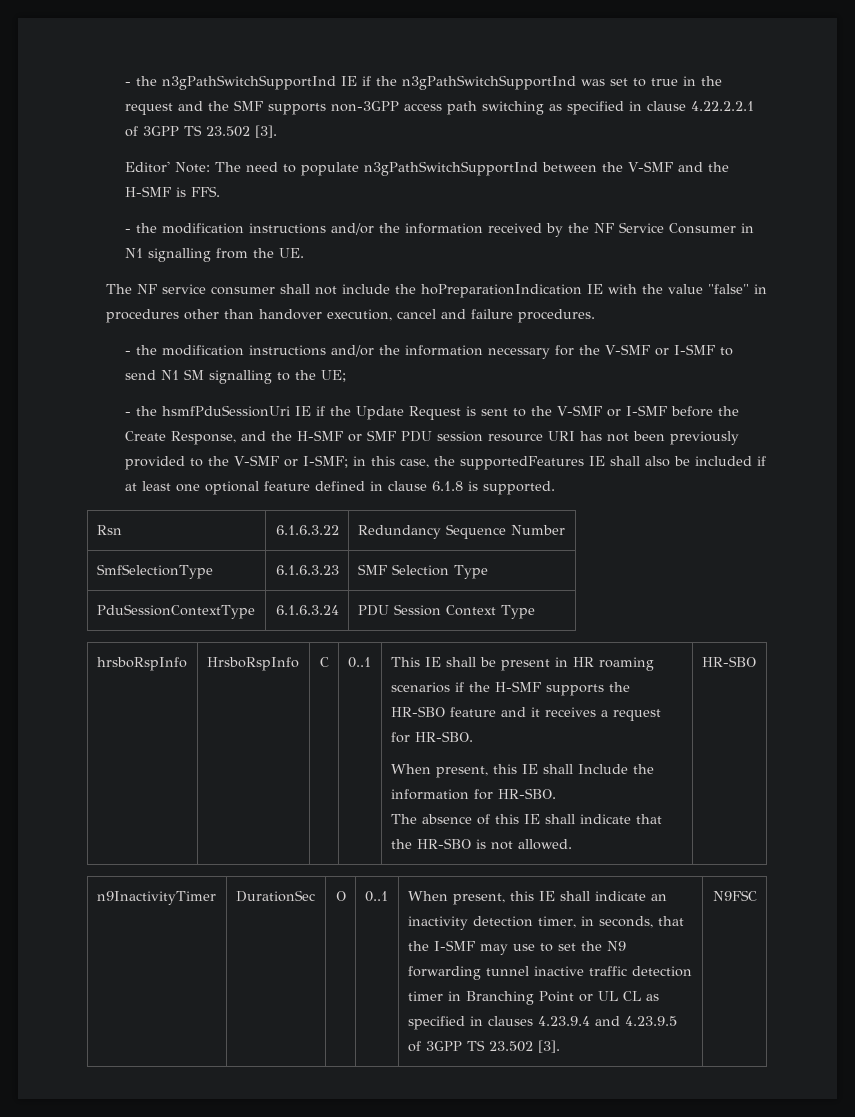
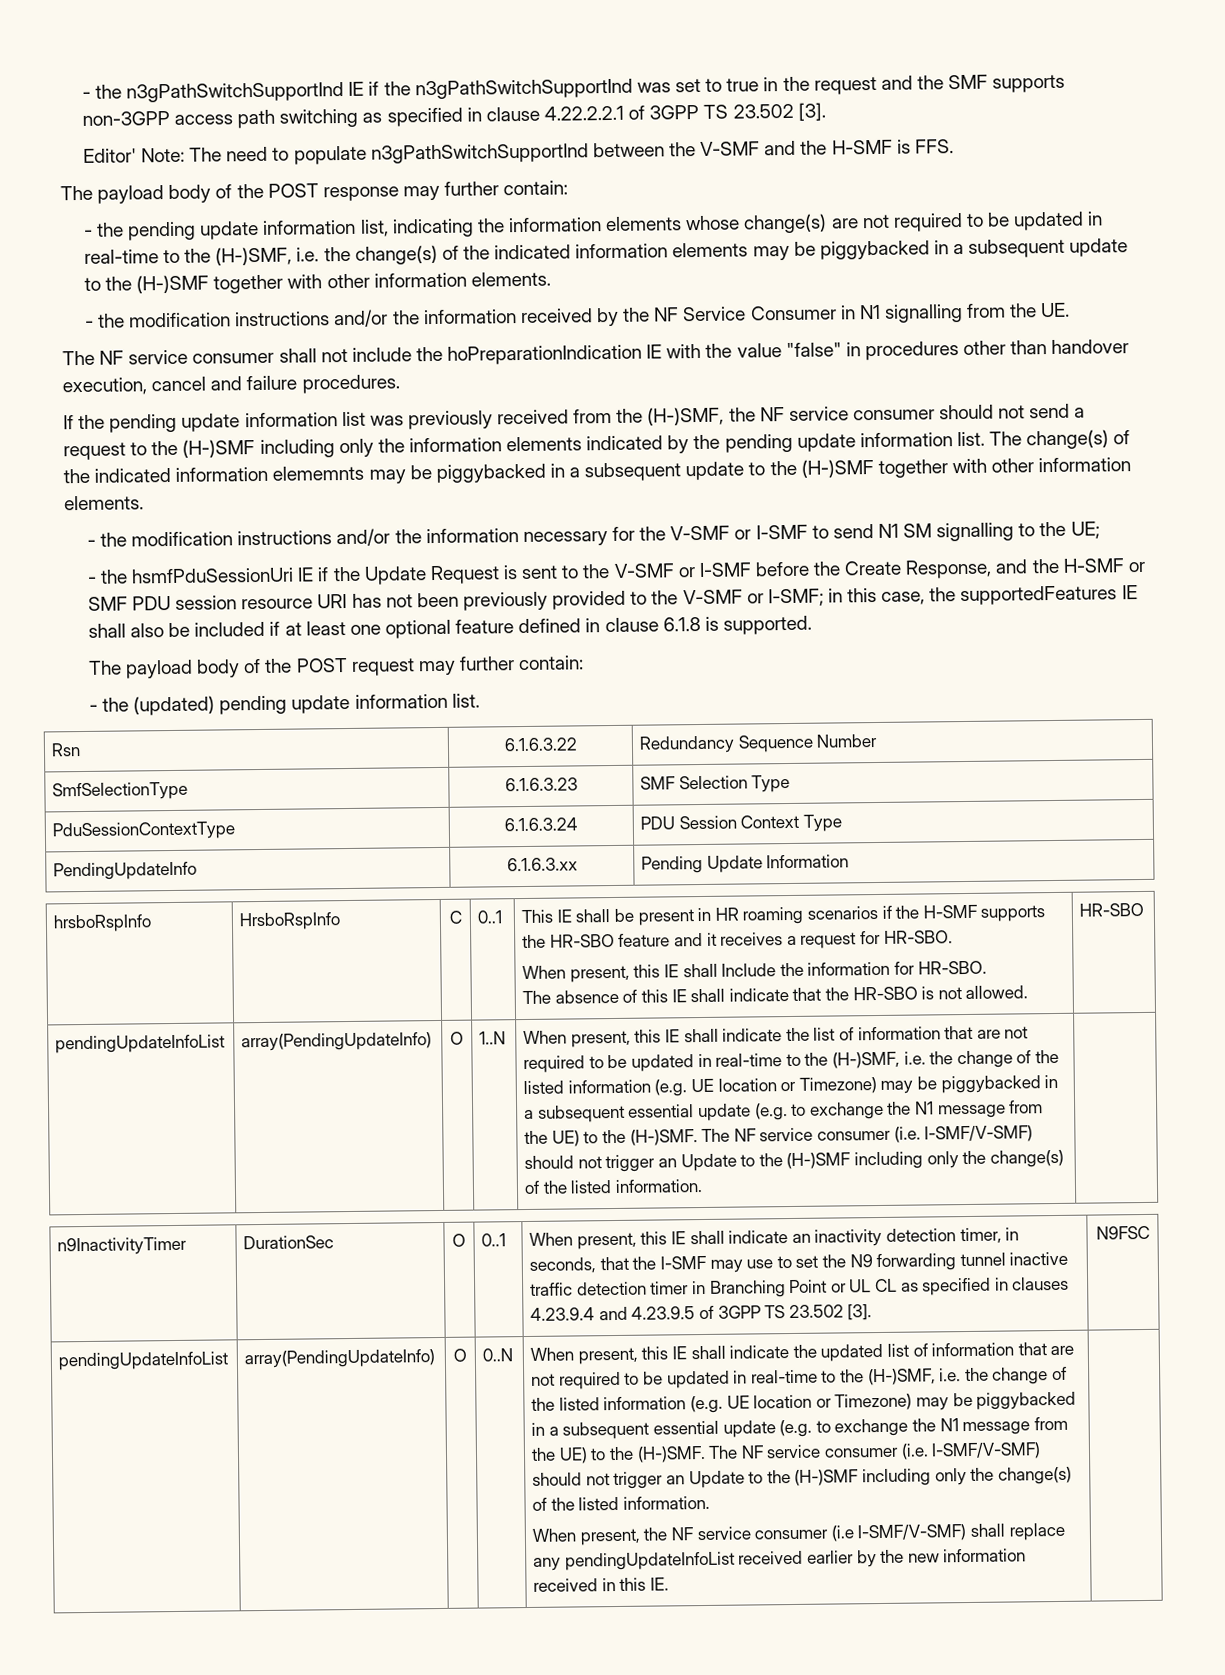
+ The payload body of the POST response may further contain:
+ - the pending update information list, indicating the information elements whose change(s) are not required to be updated in real-time to the (H-)SMF, i.e. the change(s) of the indicated information elements may be piggybacked in a subsequent update to the (H-)SMF together with other information elements.
+ If the pending update information list was previously received from the (H-)SMF, the NF service consumer should not send a request to the (H-)SMF including only the information elements indicated by the pending update information list. The change(s) of the indicated information elememnts may be piggybacked in a subsequent update to the (H-)SMF together with other information elements.
+ The payload body of the POST request may further contain:
+ - the (updated) pending update information list.
+ PendingUpdateInfo | 6.1.6.3.xx | Pending Update Information
+ pendingUpdateInfoList | array(PendingUpdateInfo) | O | 1..N | When present, this IE shall indicate the list of information that are not required to be updated in real-time to the (H-)SMF, i.e. the change of the listed information (e.g. UE location or Timezone) may be piggybacked in a subsequent essential update (e.g. to exchange the N1 message from the UE) to the (H-)SMF. The NF service consumer (i.e. I-SMF/V-SMF) should not trigger an Update to the (H-)SMF including only the change(s) of the listed information.
+ pendingUpdateInfoList | array(PendingUpdateInfo) | O | 0..N | When present, this IE shall indicate the updated list of information that are not required to be updated in real-time to the (H-)SMF, i.e. the change of the listed information (e.g. UE location or Timezone) may be piggybacked in a subsequent essential update (e.g. to exchange the N1 message from the UE) to the (H-)SMF. The NF service consumer (i.e. I-SMF/V-SMF) should not trigger an Update to the (H-)SMF including only the change(s) of the listed information.
+ When present, the NF service consumer (i.e I-SMF/V-SMF) shall replace any pendingUpdateInfoList received earlier by the new information received in this IE.

